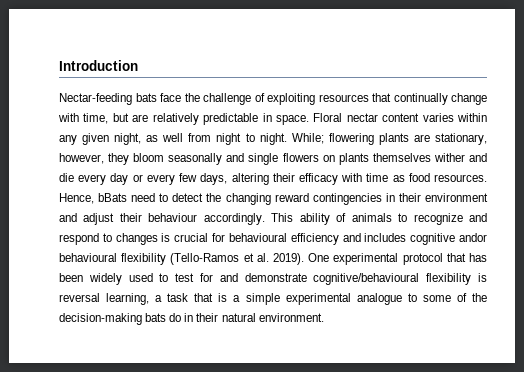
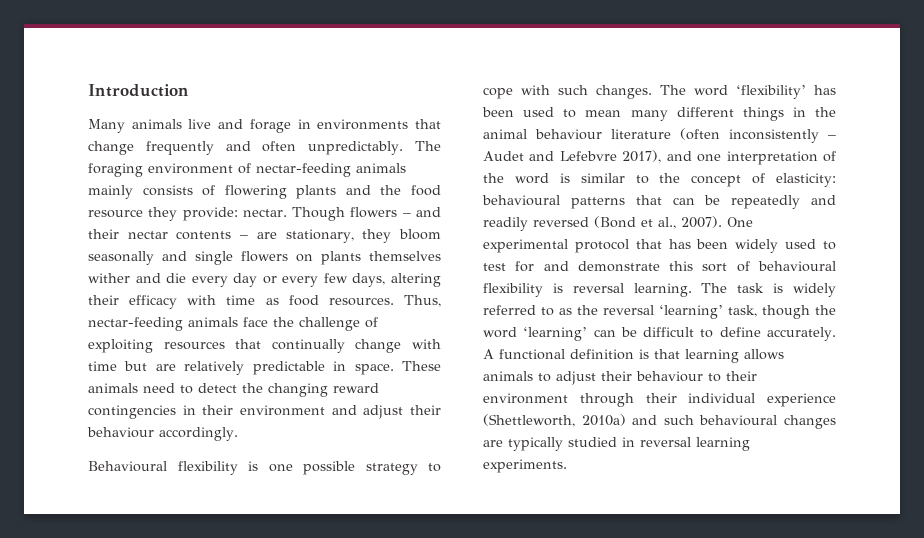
- Nectar-feeding bats face the challenge of exploiting resources that continually change with time, but are relatively predictable in space. Floral nectar content varies within any given night, as well from night to night. While; flowering plants are stationary, however, they bloom seasonally and single flowers on plants themselves wither and die every day or every few days, altering their efficacy with time as food resources.
+ Many animals live and forage in environments that change frequently and often unpredictably. The foraging environment of nectar-feeding animals mainly consists of flowering plants and the food resource they provide: nectar. Though flowers – and their nectar contents – are stationary, they bloom seasonally and single flowers on plants themselves wither and die every day or every few days, altering their efficacy with time as food resources.
- Hence, bBats need to detect the changing reward contingencies in their environment and adjust their behaviour accordingly. This ability of animals to recognize and respond to changes is crucial for behavioural efficiency and includes cognitive andor behavioural flexibility (Tello-Ramos et al. 2019).
+ Thus, nectar-feeding animals face the challenge of exploiting resources that continually change with time but are relatively predictable in space. These animals need to detect the changing reward contingencies in their environment and adjust their behaviour accordingly.
+ Behavioural flexibility is one possible strategy to cope with such changes. The word ‘flexibility’ has been used to mean many different things in the animal behaviour literature (often inconsistently – Audet and Lefebvre 2017), and one interpretation of the word is similar to the concept of elasticity: behavioural patterns that can be repeatedly and readily reversed (Bond et al., 2007).
- One experimental protocol that has been widely used to test for and demonstrate cognitive/behavioural flexibility is reversal learning, a task that is a simple experimental analogue to some of the decision-making bats do in their natural environment.
+ One experimental protocol that has been widely used to test for and demonstrate this sort of behavioural flexibility is reversal learning. The task is widely referred to as the reversal ‘learning’ task, though the word ‘learning’ can be difficult to define accurately. A functional definition is that learning allows animals to adjust their behaviour to their environment through their individual experience (Shettleworth, 2010a) and such behavioural changes are typically studied in reversal learning experiments.

